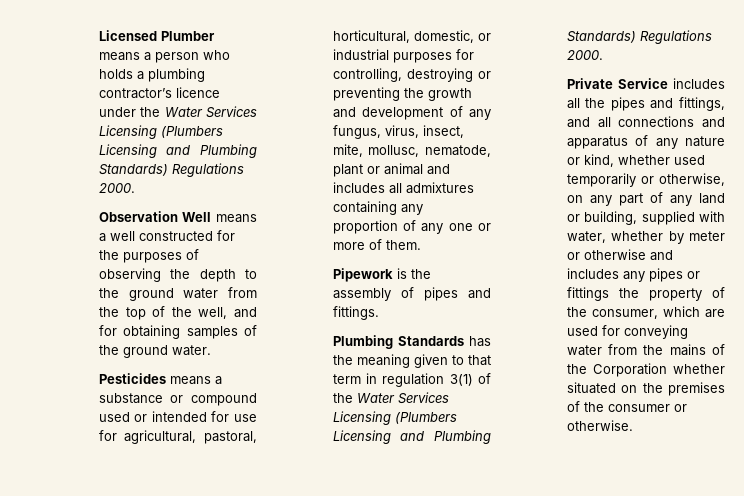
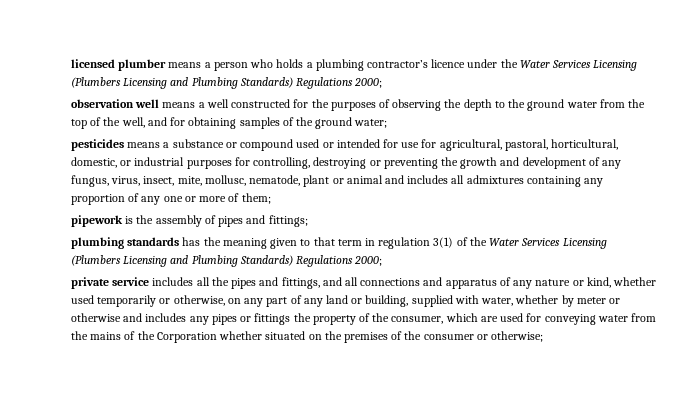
- Licensed Plumber means a person who holds a plumbing contractor’s licence under the Water Services Licensing (Plumbers Licensing and Plumbing Standards) Regulations 2000.
- Observation Well means a well constructed for the purposes of observing the depth to the ground water from the top of the well, and for obtaining samples of the ground water.
- Pesticides means a substance or compound used or intended for use for agricultural, pastoral, horticultural, domestic, or industrial purposes for controlling, destroying or preventing the growth and development of any fungus, virus, insect, mite, mollusc, nematode, plant or animal and includes all admixtures containing any proportion of any one or more of them.
- Pipework is the assembly of pipes and fittings.
- Plumbing Standards has the meaning given to that term in regulation 3(1) of the Water Services Licensing (Plumbers Licensing and Plumbing Standards) Regulations 2000.
- Private Service includes all the pipes and fittings, and all connections and apparatus of any nature or kind, whether used temporarily or otherwise, on any part of any land or building, supplied with water, whether by meter or otherwise and includes any pipes or fittings the property of the consumer, which are used for conveying water from the mains of the Corporation whether situated on the premises of the consumer or otherwise.
+ licensed plumber means a person who holds a plumbing contractor’s licence under the Water Services Licensing (Plumbers Licensing and Plumbing Standards) Regulations 2000;
+ observation well means a well constructed for the purposes of observing the depth to the ground water from the top of the well, and for obtaining samples of the ground water;
+ pesticides means a substance or compound used or intended for use for agricultural, pastoral, horticultural, domestic, or industrial purposes for controlling, destroying or preventing the growth and development of any fungus, virus, insect, mite, mollusc, nematode, plant or animal and includes all admixtures containing any proportion of any one or more of them;
+ pipework is the assembly of pipes and fittings;
+ plumbing standards has the meaning given to that term in regulation 3(1) of the Water Services Licensing (Plumbers Licensing and Plumbing Standards) Regulations 2000;
+ private service includes all the pipes and fittings, and all connections and apparatus of any nature or kind, whether used temporarily or otherwise, on any part of any land or building, supplied with water, whether by meter or otherwise and includes any pipes or fittings the property of the consumer, which are used for conveying water from the mains of the Corporation whether situated on the premises of the consumer or otherwise;

